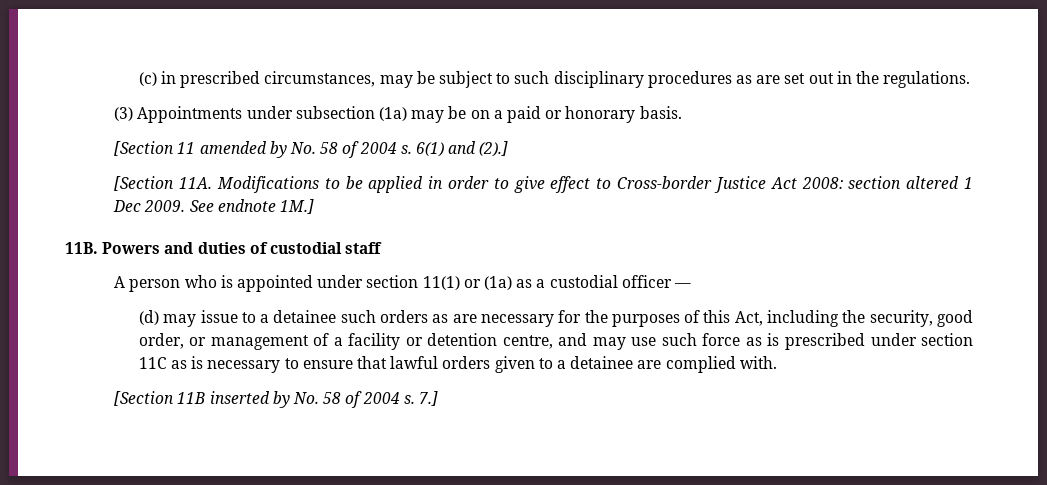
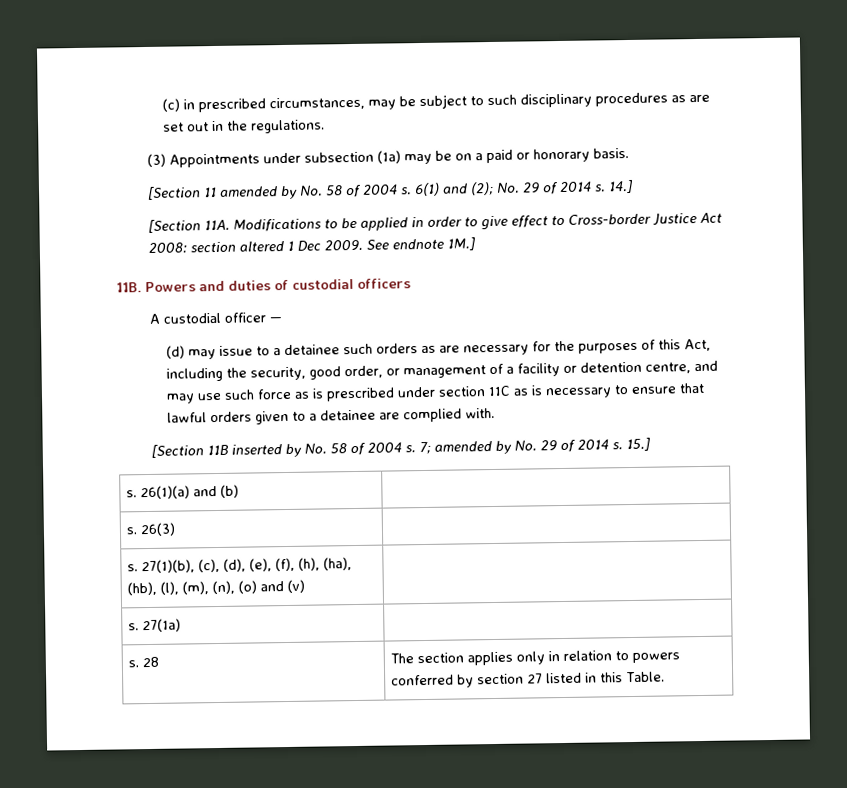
- 6(1) and (2).]
+ 6(1) and (2); No. 29 of 2014 s. 14.]
- Powers and duties of custodial staff
+ Powers and duties of custodial officers
- A person who is appointed under section 11(1) or (1a) as a custodial officer —
+ A custodial officer —
- 7.]
+ 7; amended by No. 29 of 2014 s. 15.]
+ s. 26(1)(a) and (b) |
+ s. 26(3) |
+ s. 27(1)(b), (c), (d), (e), (f), (h), (ha), (hb), (l), (m), (n), (o) and (v) |
+ s. 27(1a) |
+ s. 28 | The section applies only in relation to powers conferred by section 27 listed in this Table.

